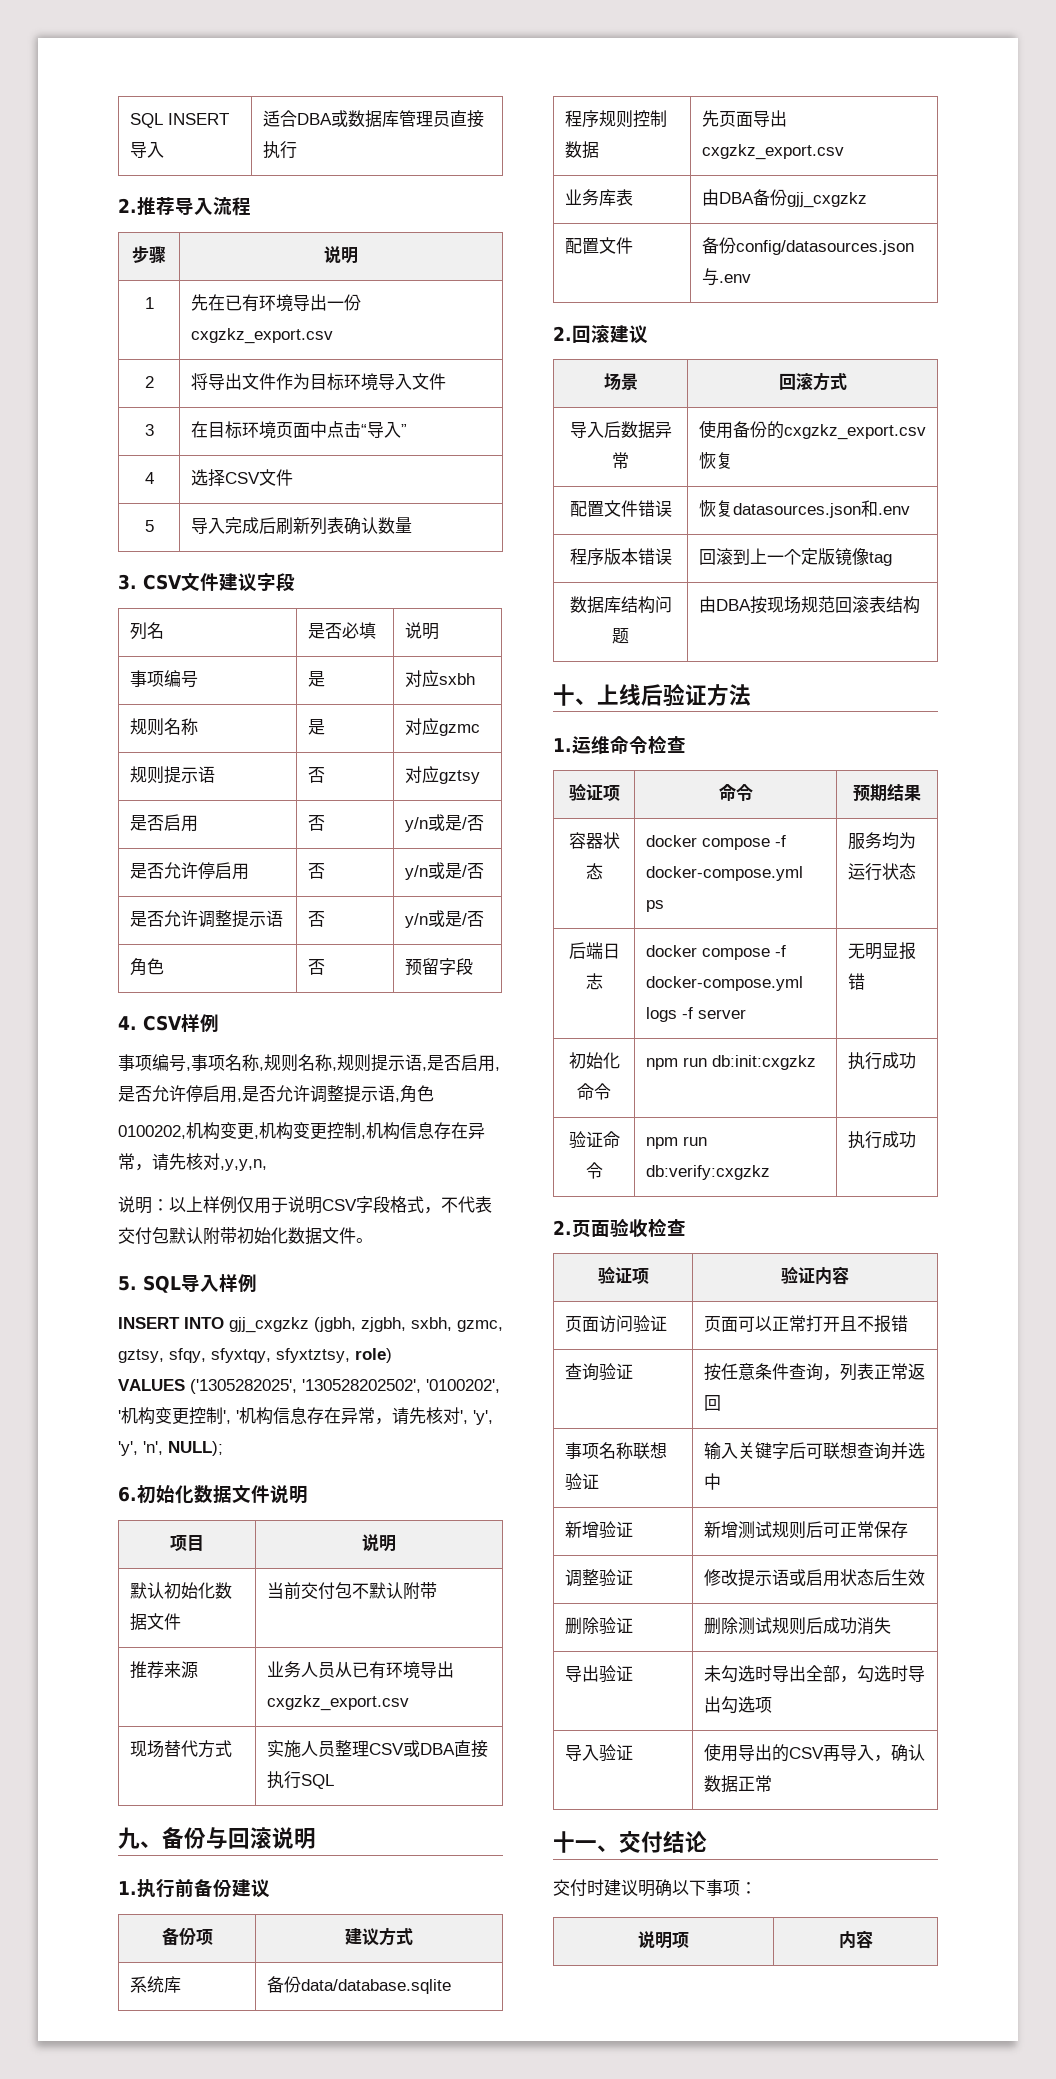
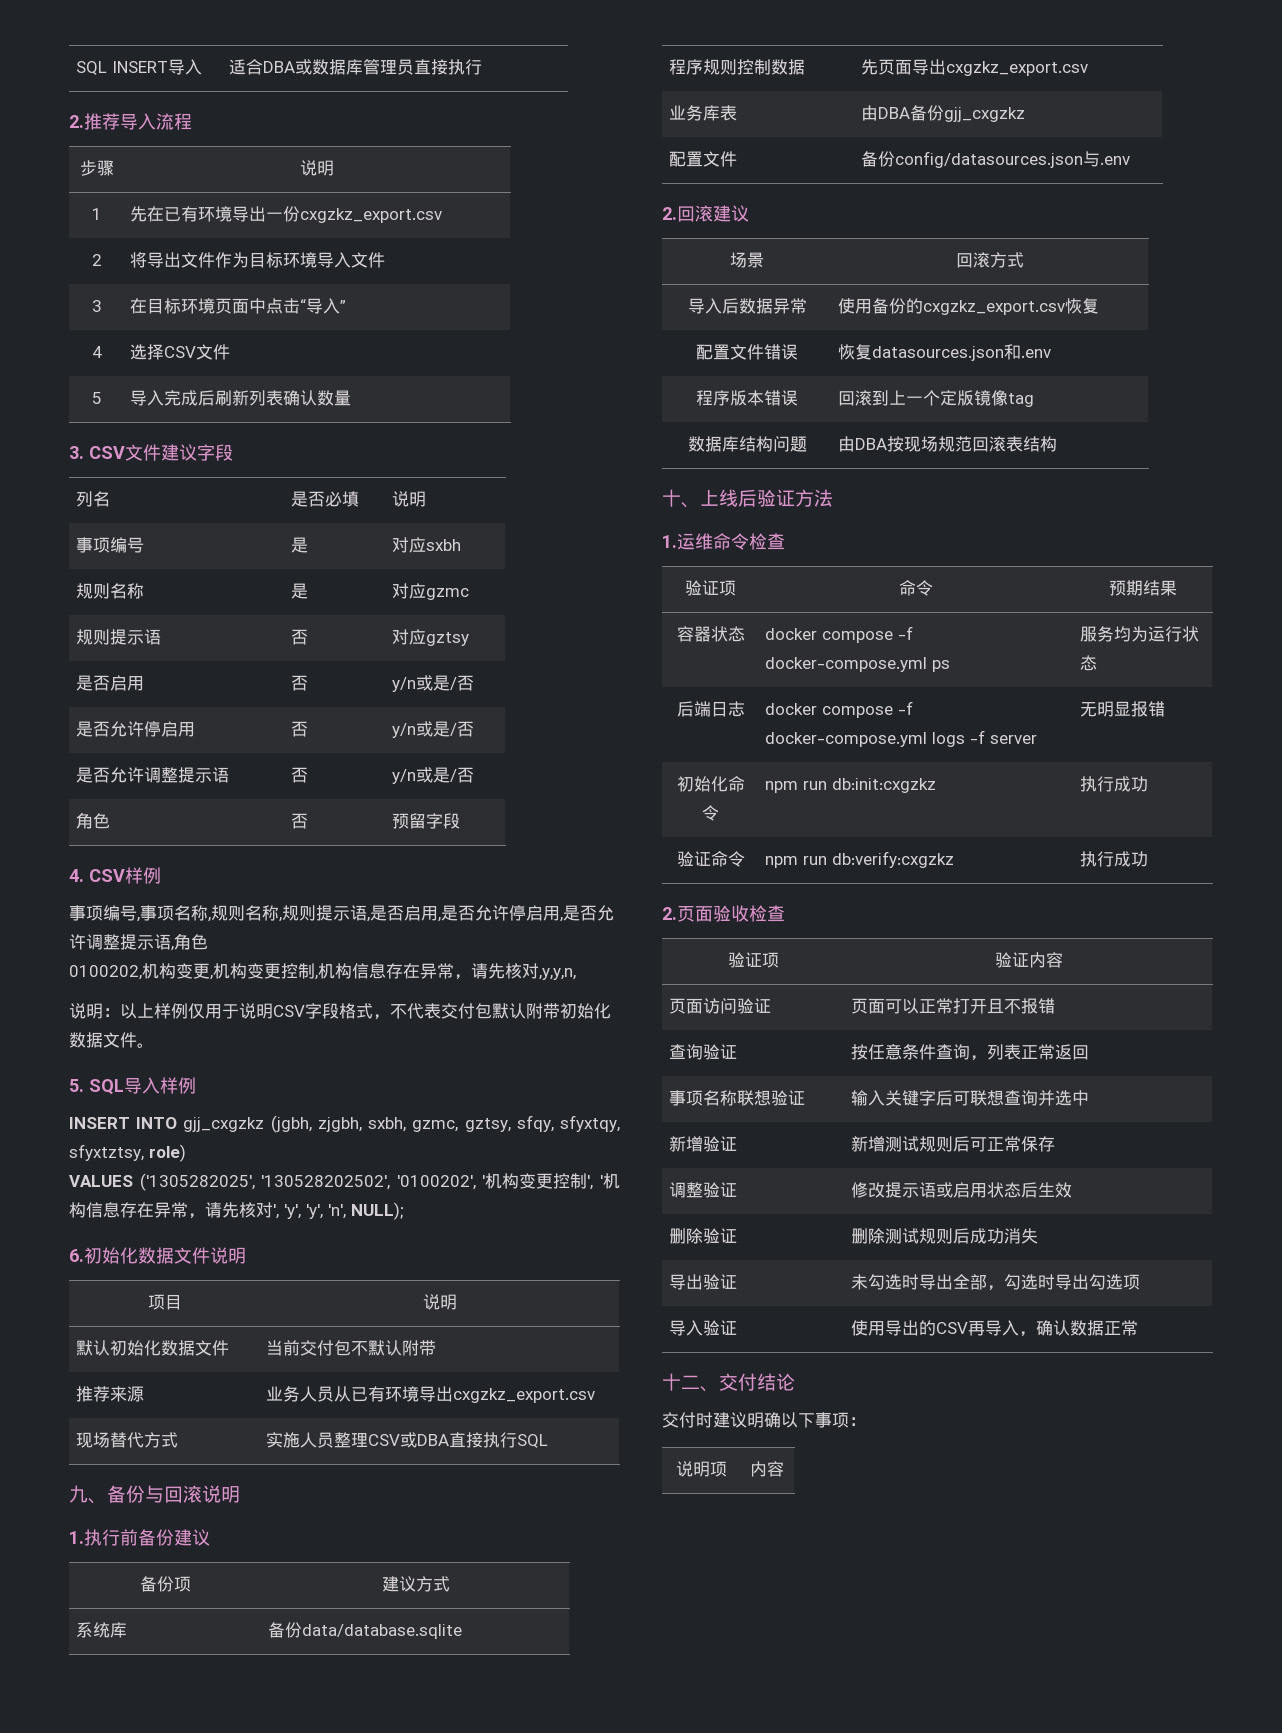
- 十一、交付结论
+ 十二、交付结论

